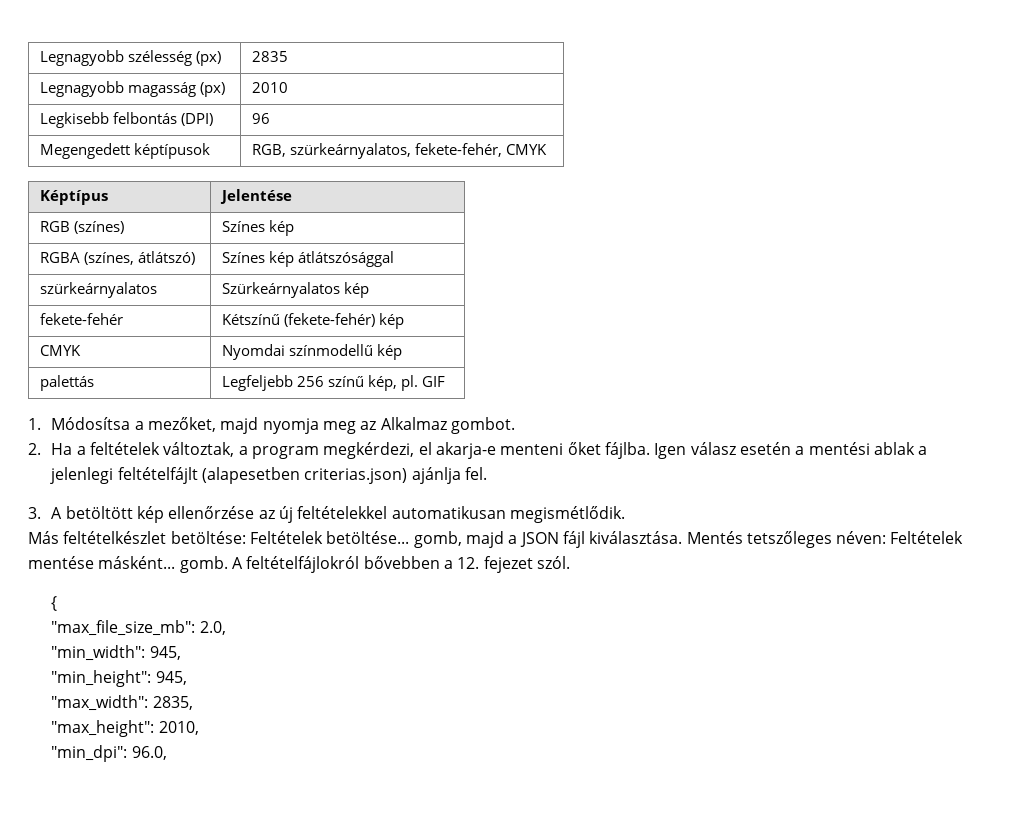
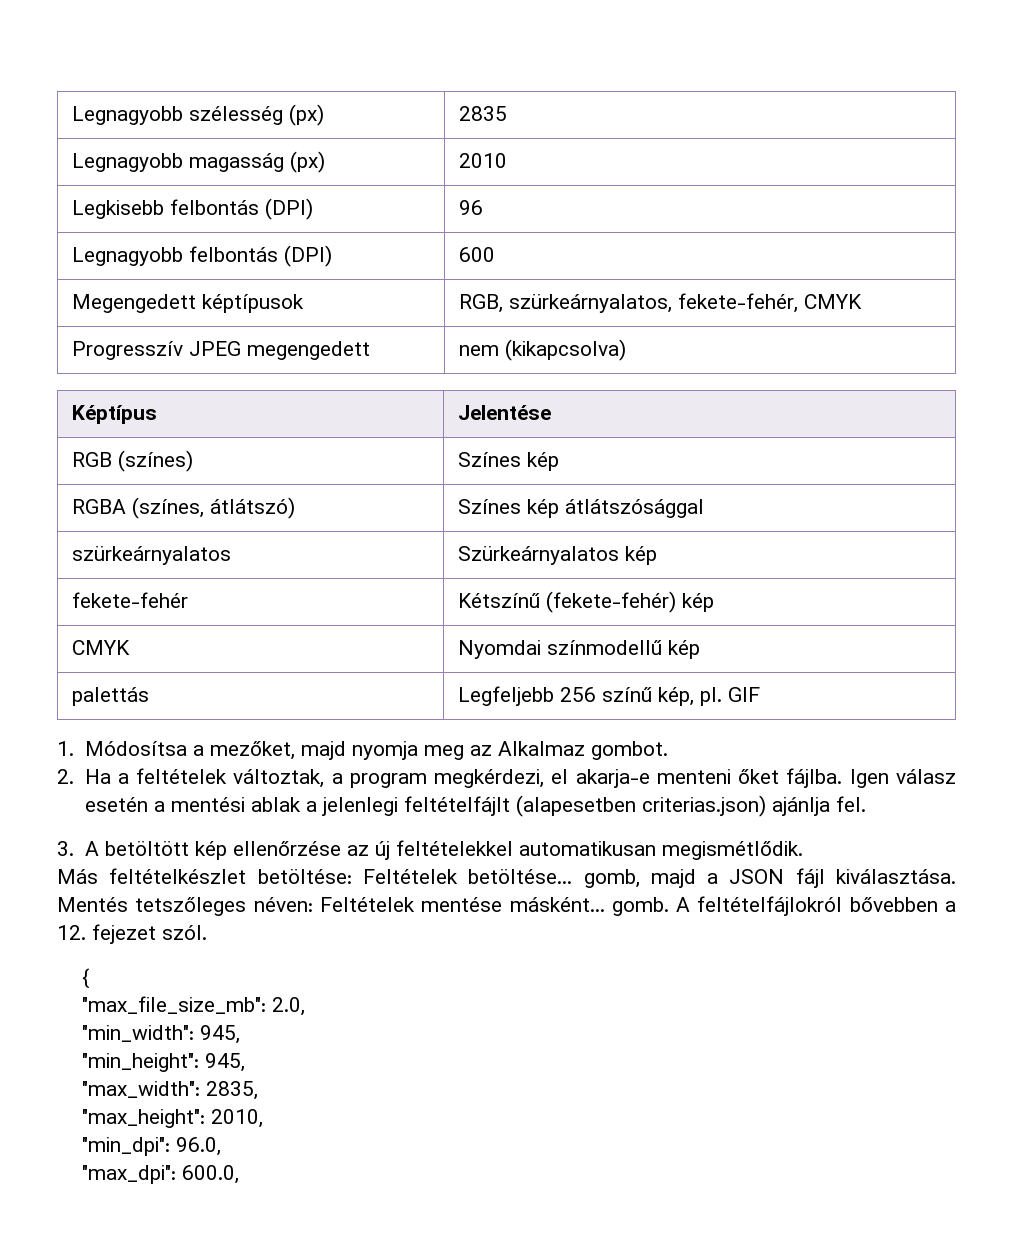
+ Legnagyobb felbontás (DPI) | 600
+ Progresszív JPEG megengedett | nem (kikapcsolva)
+ "max_dpi": 600.0,

